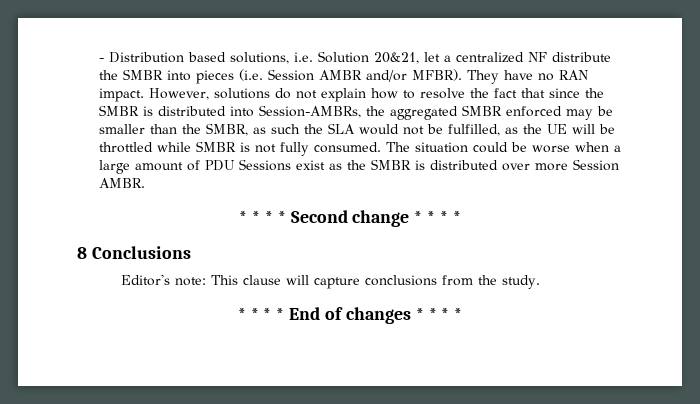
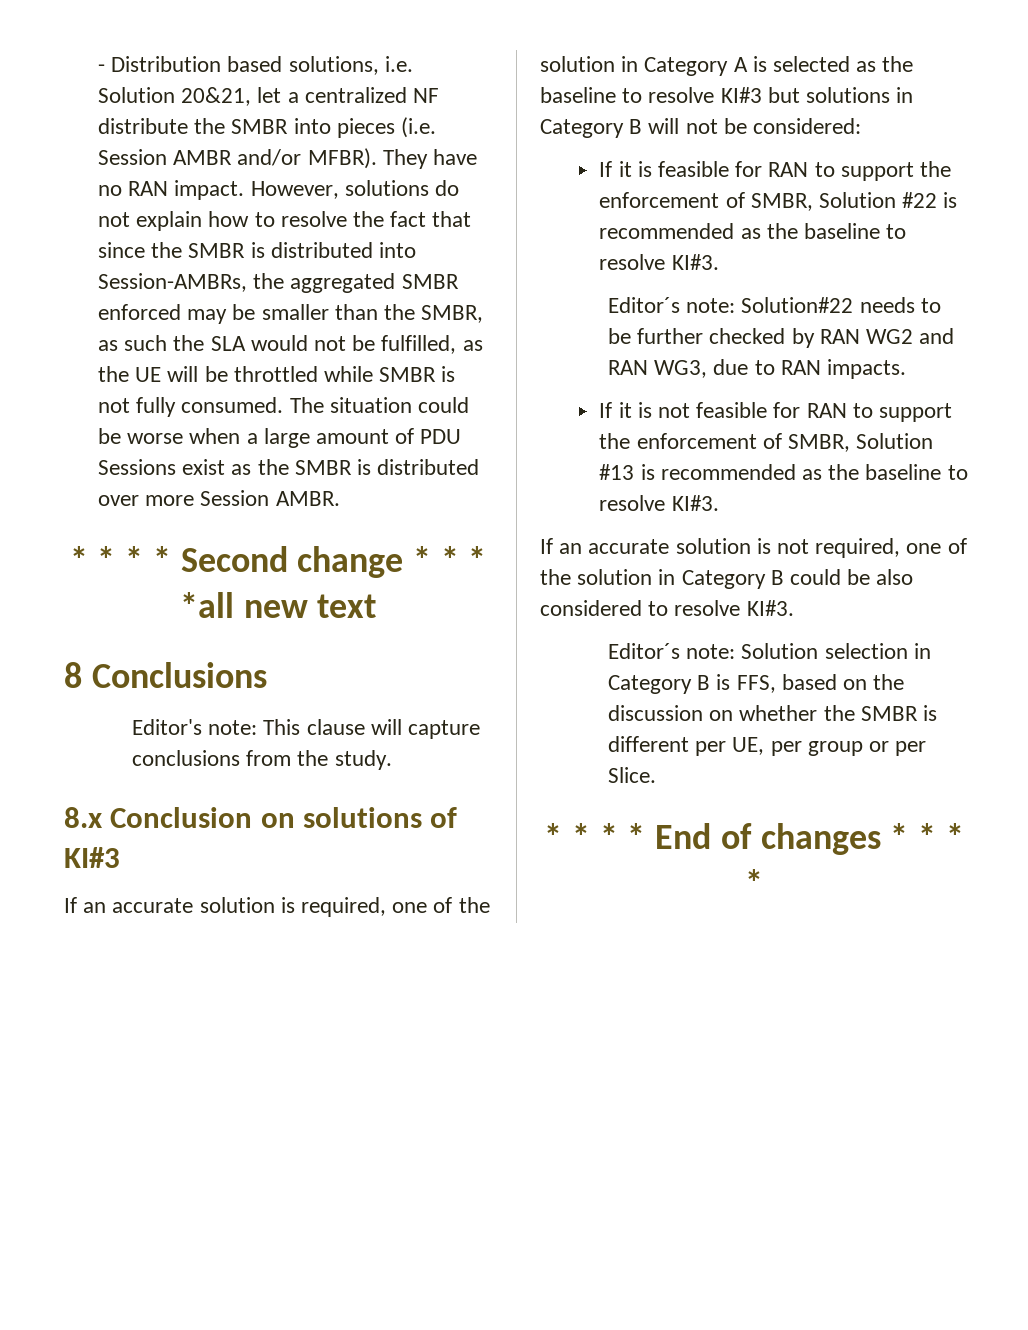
- * * * * Second change * * * *
+ * * * * Second change * * * *all new text
+ 8.x Conclusion on solutions of KI#3
+ If an accurate solution is required, one of the solution in Category A is selected as the baseline to resolve KI#3 but solutions in Category B will not be considered:
+ If it is feasible for RAN to support the enforcement of SMBR, Solution #22 is recommended as the baseline to resolve KI#3.
+ Editor´s note: Solution#22 needs to be further checked by RAN WG2 and RAN WG3, due to RAN impacts.
+ If it is not feasible for RAN to support the enforcement of SMBR, Solution #13 is recommended as the baseline to resolve KI#3.
+ If an accurate solution is not required, one of the solution in Category B could be also considered to resolve KI#3.
+ Editor´s note: Solution selection in Category B is FFS, based on the discussion on whether the SMBR is different per UE, per group or per Slice.

